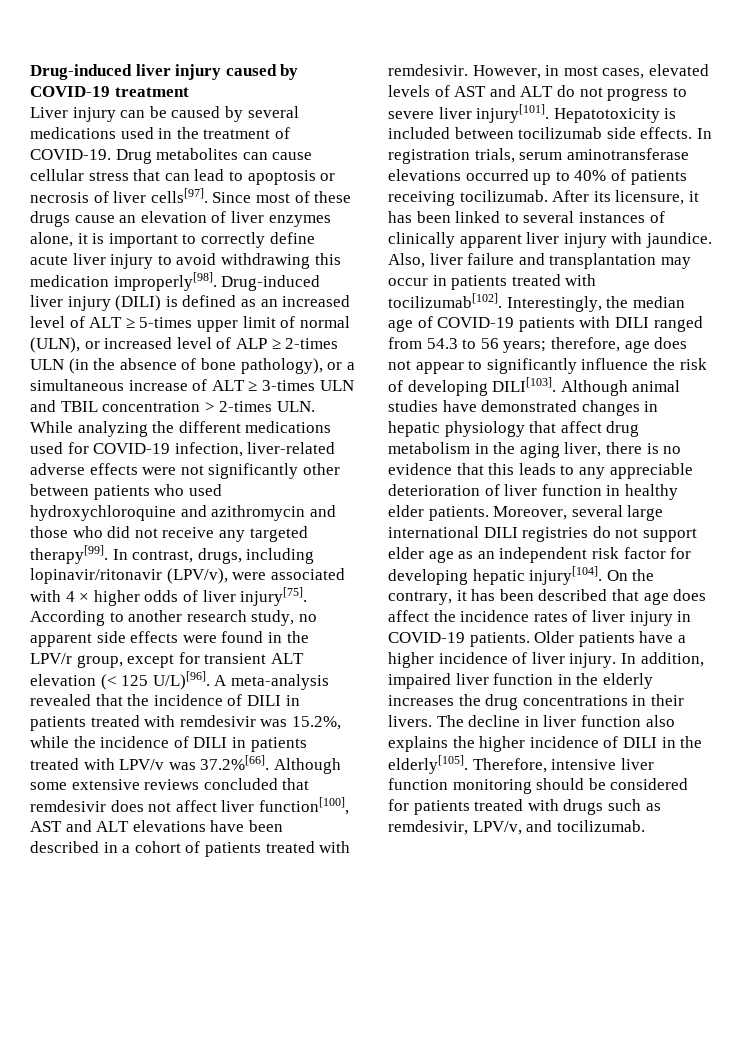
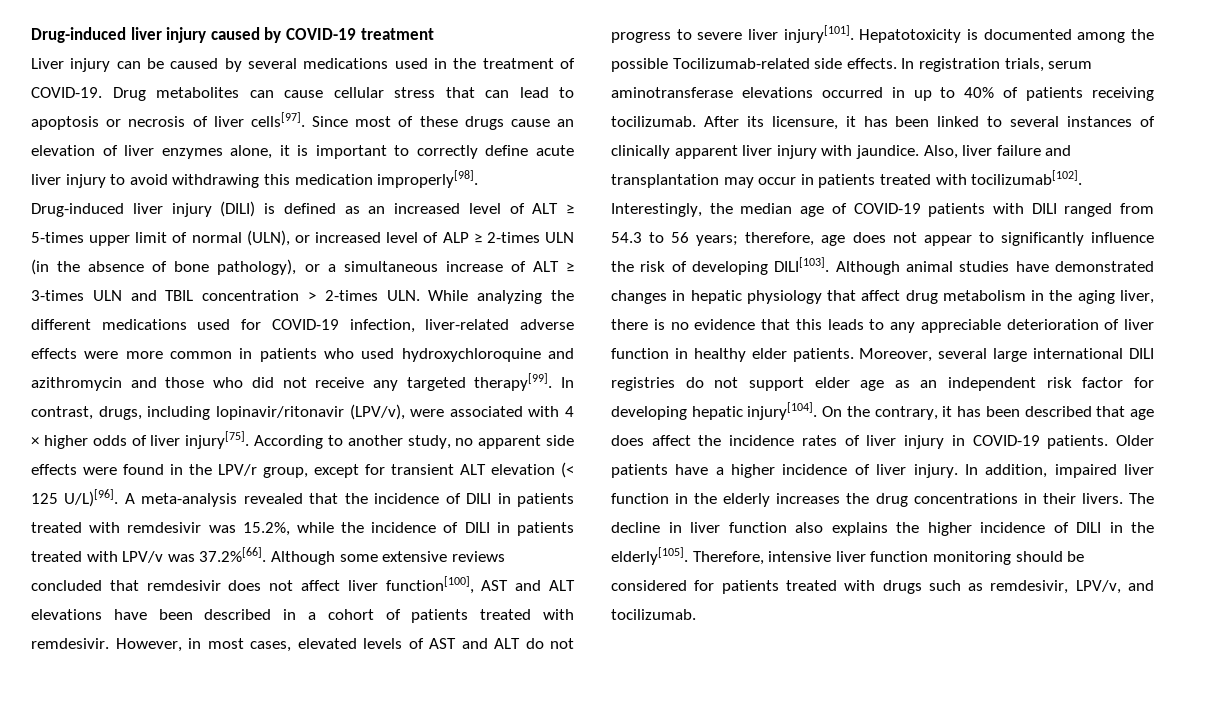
- Drug-induced liver injury (DILI) is defined as an increased level of ALT ≥ 5-times upper limit of normal (ULN), or increased level of ALP ≥ 2-times ULN (in the absence of bone pathology), or a simultaneous increase of ALT ≥ 3-times ULN and TBIL concentration > 2-times ULN. While analyzing the different medications used for COVID-19 infection, liver-related adverse effects were not significantly other between patients who used hydroxychloroquine and azithromycin and those who did not receive any targeted therapy[99].
+ Drug-induced liver injury (DILI) is defined as an increased level of ALT ≥ 5-times upper limit of normal (ULN), or increased level of ALP ≥ 2-times ULN (in the absence of bone pathology), or a simultaneous increase of ALT ≥ 3-times ULN and TBIL concentration > 2-times ULN. While analyzing the different medications used for COVID-19 infection, liver-related adverse effects were more common in patients who used hydroxychloroquine and azithromycin and those who did not receive any targeted therapy[99].
- According to another research study, no apparent side effects were found in the LPV/r group, except for transient ALT elevation (< 125 U/L)[96].
+ According to another study, no apparent side effects were found in the LPV/r group, except for transient ALT elevation (< 125 U/L)[96].
- Hepatotoxicity is included between tocilizumab side effects.
+ Hepatotoxicity is documented among the possible Tocilizumab-related side effects.
- In registration trials, serum aminotransferase elevations occurred up to 40% of patients receiving tocilizumab.
+ In registration trials, serum aminotransferase elevations occurred in up to 40% of patients receiving tocilizumab.

